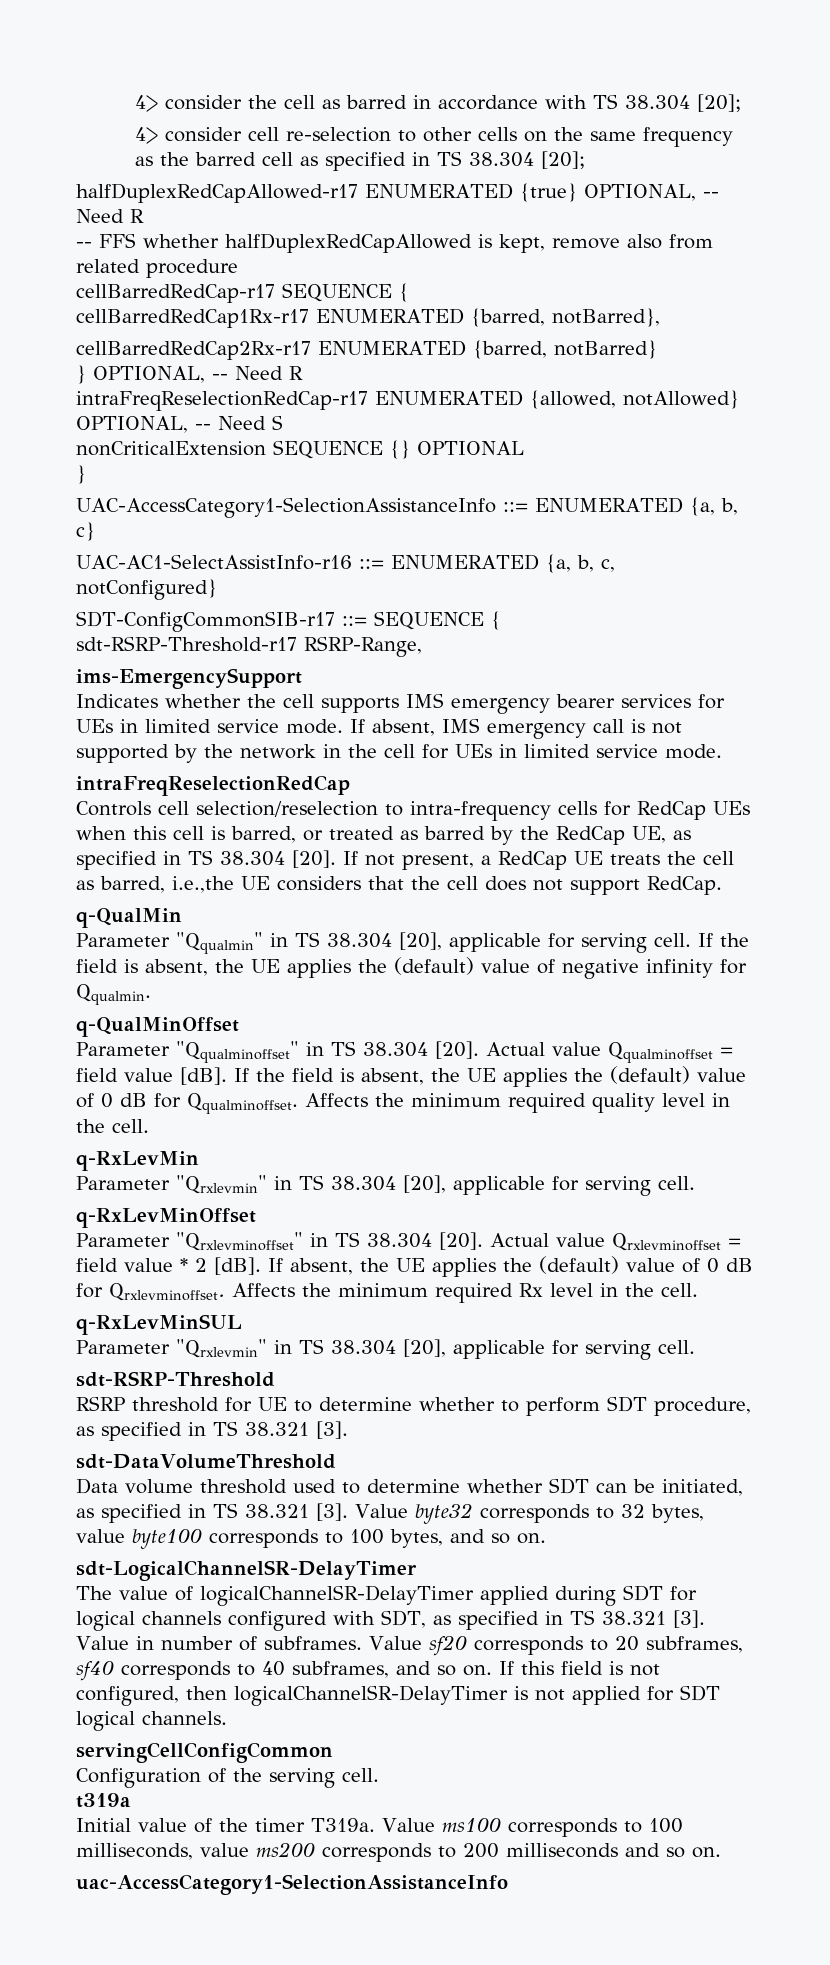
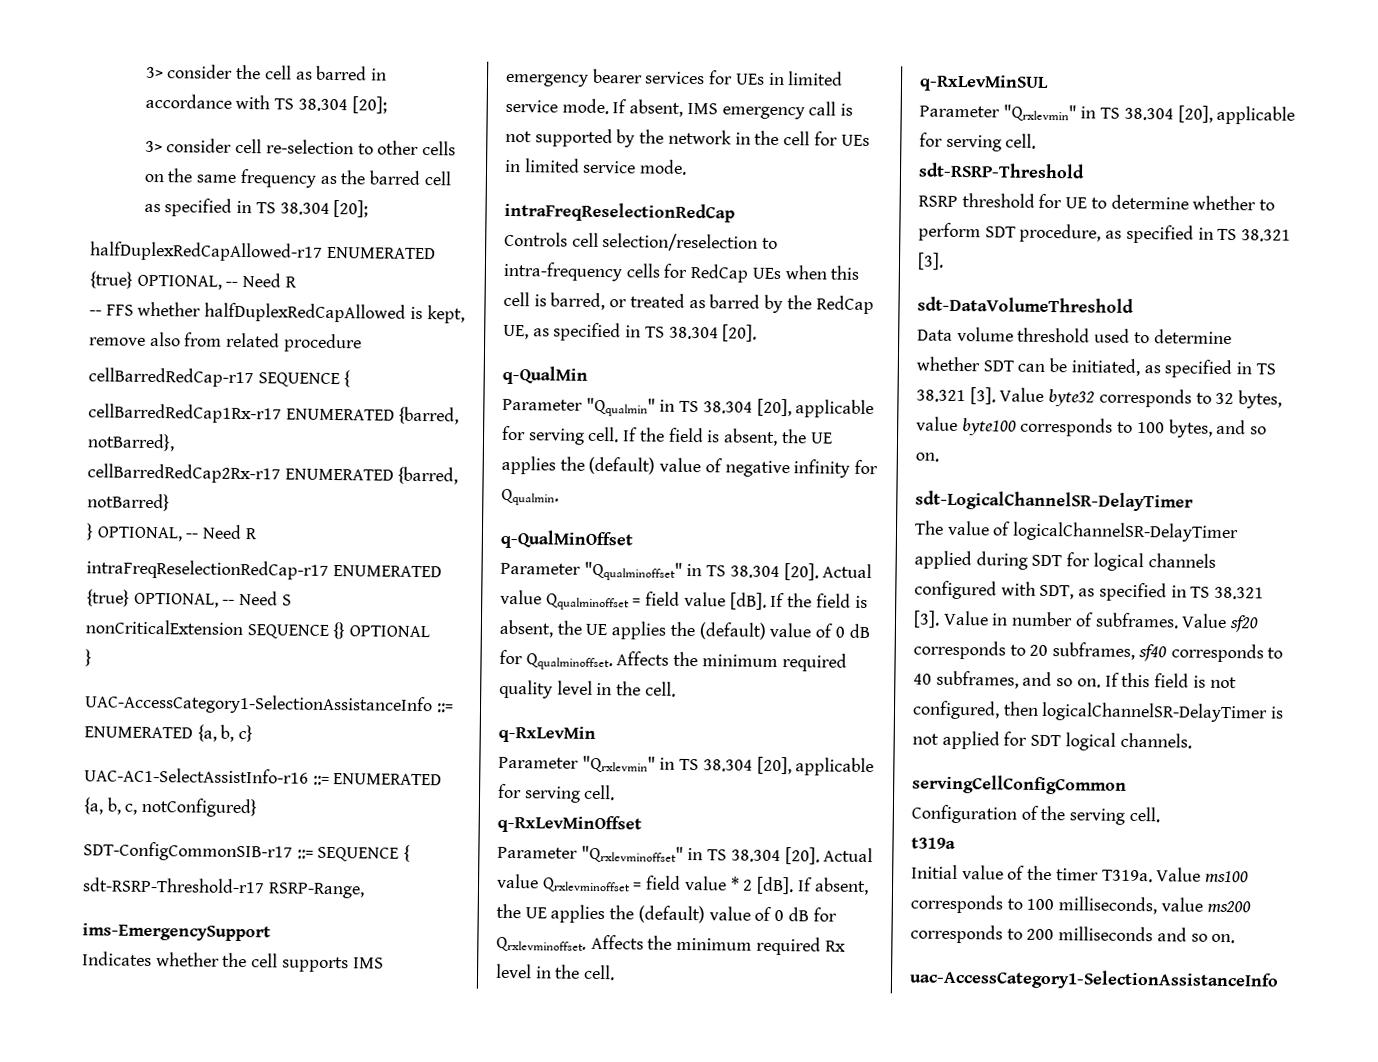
- 4> consider the cell as barred in accordance with TS 38.304 [20];
+ 3> consider the cell as barred in accordance with TS 38.304 [20];
- 4> consider cell re-selection to other cells on the same frequency as the barred cell as specified in TS 38.304 [20];
+ 3> consider cell re-selection to other cells on the same frequency as the barred cell as specified in TS 38.304 [20];
- intraFreqReselectionRedCap-r17 ENUMERATED {allowed, notAllowed} OPTIONAL, -- Need S
+ intraFreqReselectionRedCap-r17 ENUMERATED {true} OPTIONAL, -- Need S
- If not present, a RedCap UE treats the cell as barred, i.e.,the UE considers that the cell does not support RedCap.

